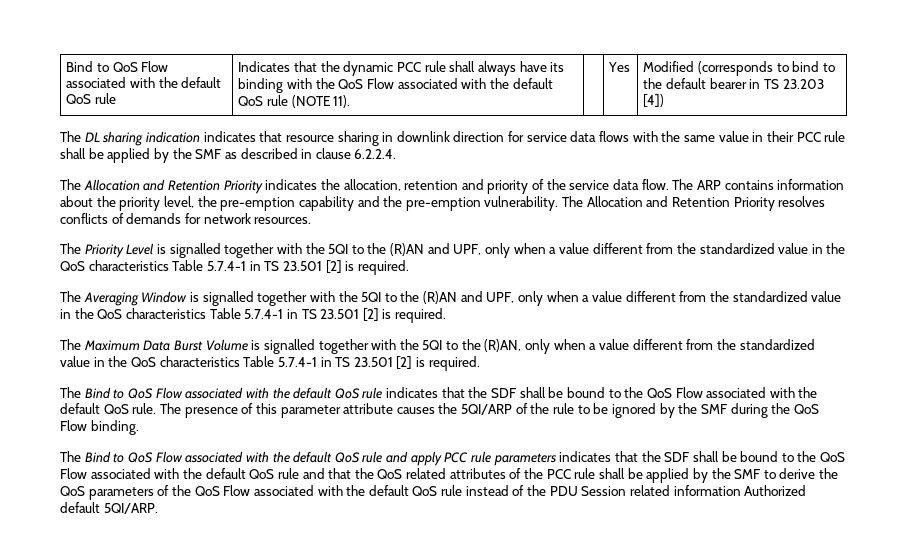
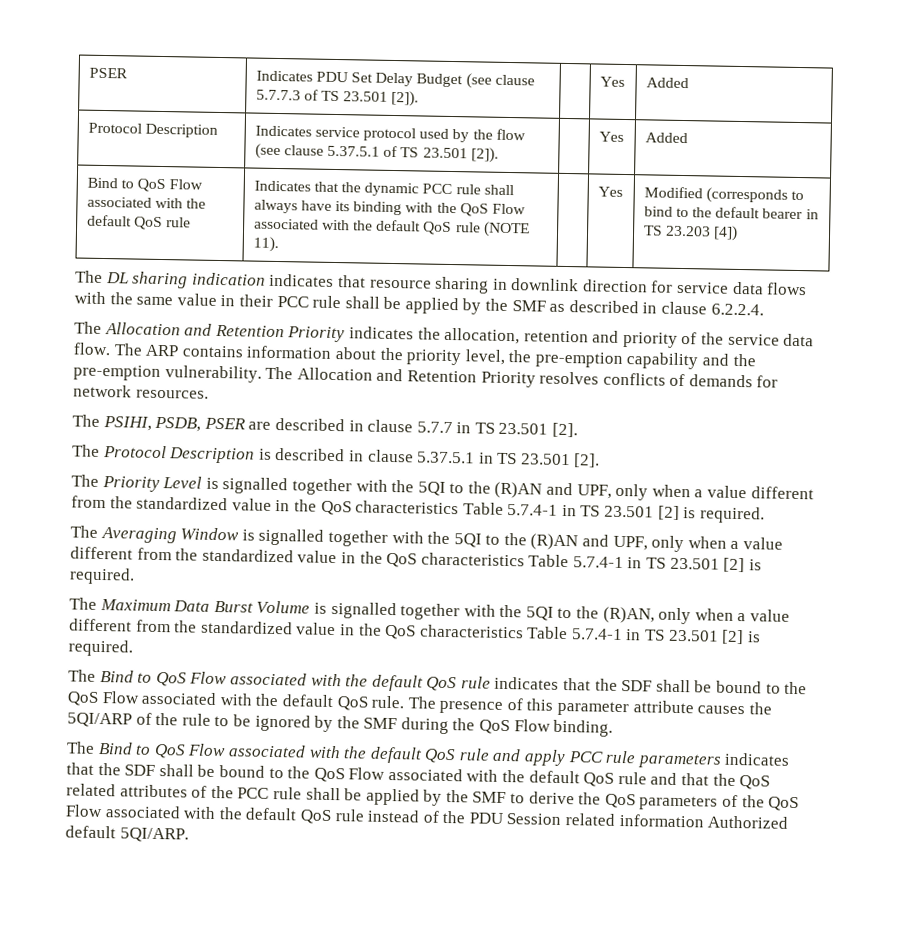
+ PSER | Indicates PDU Set Delay Budget (see clause 5.7.7.3 of TS 23.501 [2]). | | Yes | Added
+ Protocol Description | Indicates service protocol used by the flow (see clause 5.37.5.1 of TS 23.501 [2]). | | Yes | Added
+ The PSIHI, PSDB, PSER are described in clause 5.7.7 in TS 23.501 [2].
+ The Protocol Description is described in clause 5.37.5.1 in TS 23.501 [2].

